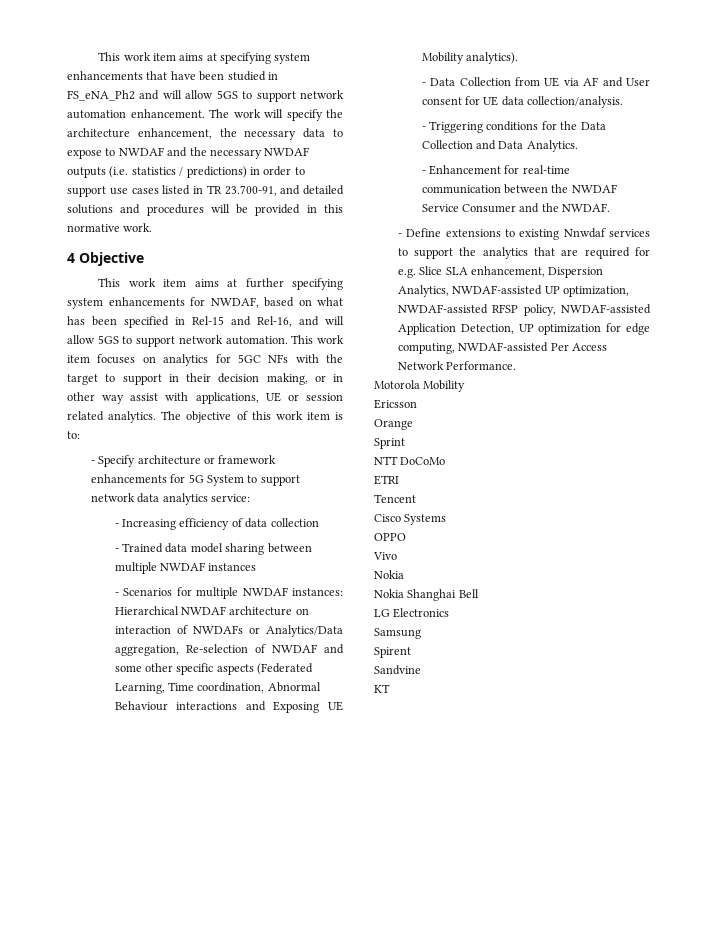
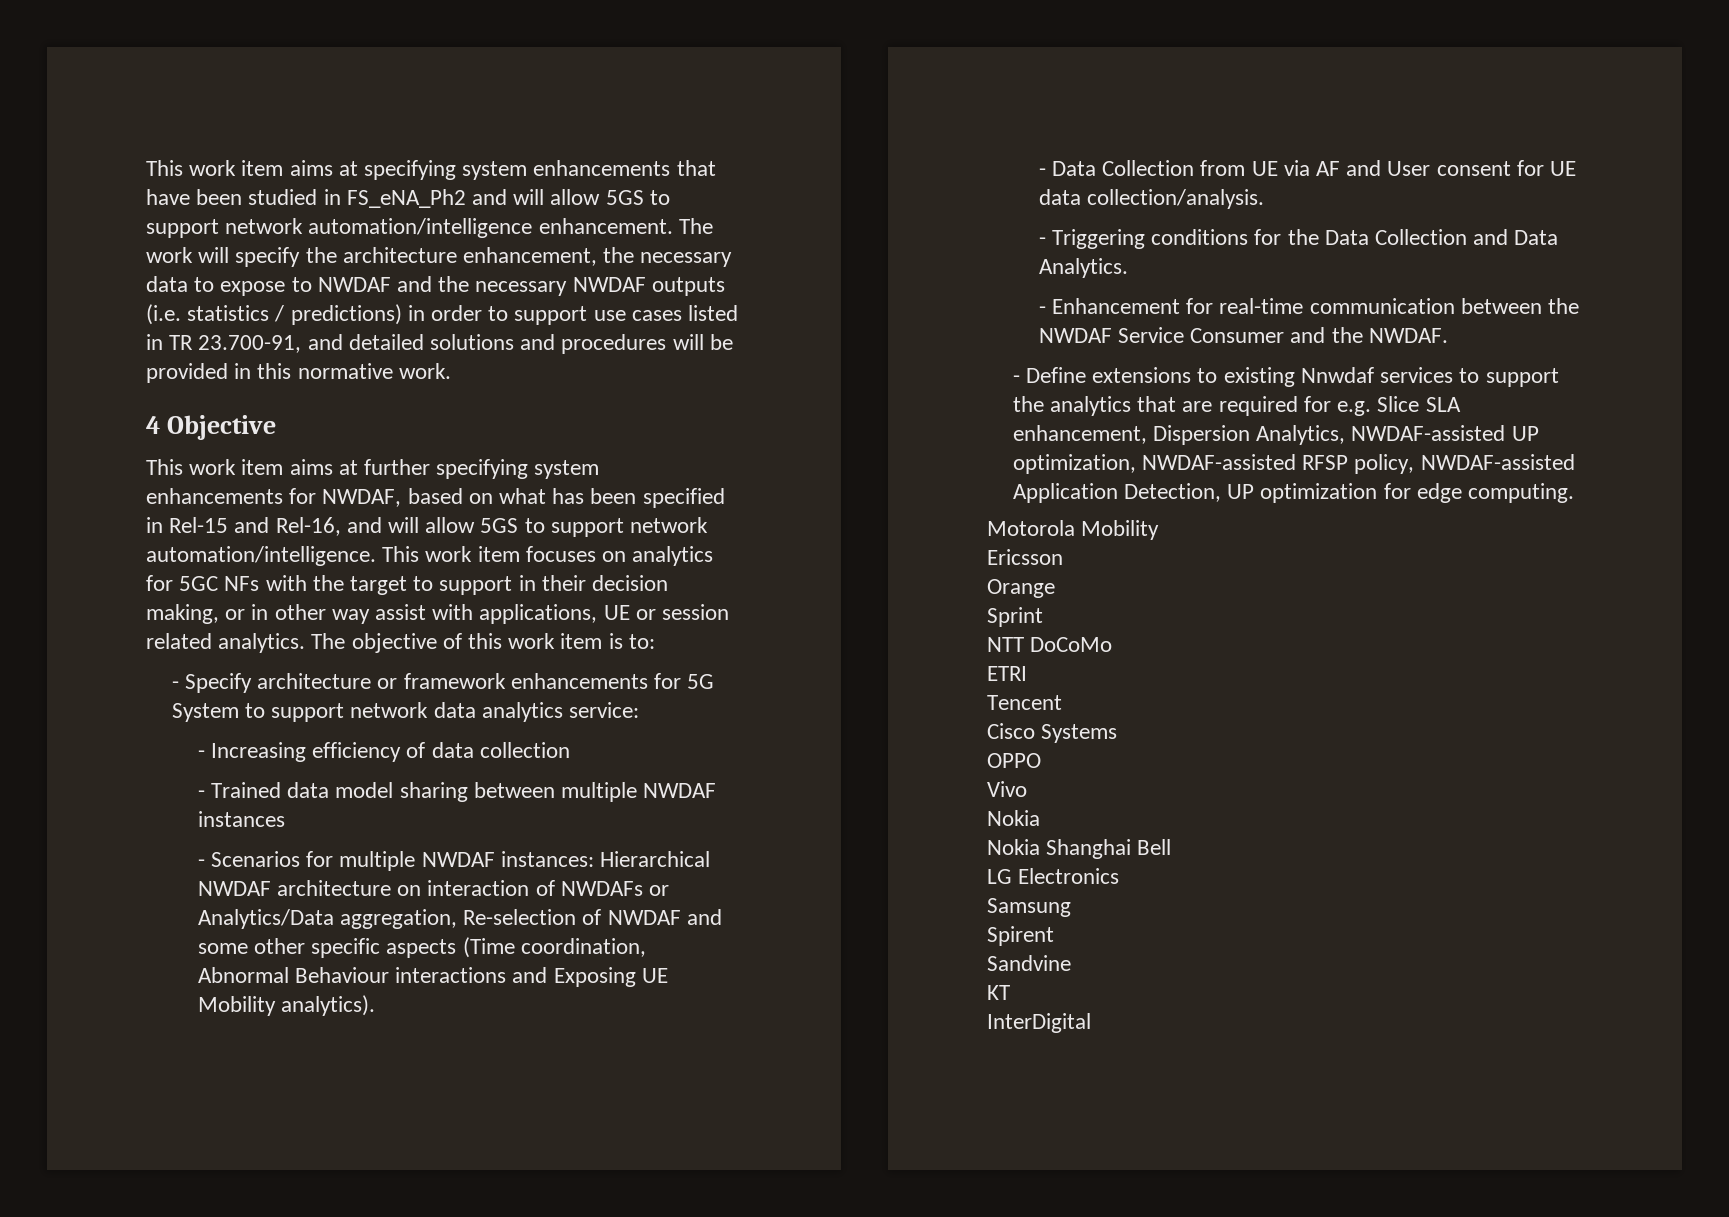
- This work item aims at specifying system enhancements that have been studied in FS_eNA_Ph2 and will allow 5GS to support network automation enhancement.
+ This work item aims at specifying system enhancements that have been studied in FS_eNA_Ph2 and will allow 5GS to support network automation/intelligence enhancement.
- This work item aims at further specifying system enhancements for NWDAF, based on what has been specified in Rel-15 and Rel-16, and will allow 5GS to support network automation.
+ This work item aims at further specifying system enhancements for NWDAF, based on what has been specified in Rel-15 and Rel-16, and will allow 5GS to support network automation/intelligence.
- - Scenarios for multiple NWDAF instances: Hierarchical NWDAF architecture on interaction of NWDAFs or Analytics/Data aggregation, Re-selection of NWDAF and some other specific aspects (Federated Learning, Time coordination, Abnormal Behaviour interactions and Exposing UE Mobility analytics).
+ - Scenarios for multiple NWDAF instances: Hierarchical NWDAF architecture on interaction of NWDAFs or Analytics/Data aggregation, Re-selection of NWDAF and some other specific aspects (Time coordination, Abnormal Behaviour interactions and Exposing UE Mobility analytics).
- - Define extensions to existing Nnwdaf services to support the analytics that are required for e.g. Slice SLA enhancement, Dispersion Analytics, NWDAF-assisted UP optimization, NWDAF-assisted RFSP policy, NWDAF-assisted Application Detection, UP optimization for edge computing, NWDAF-assisted Per Access Network Performance.
+ - Define extensions to existing Nnwdaf services to support the analytics that are required for e.g. Slice SLA enhancement, Dispersion Analytics, NWDAF-assisted UP optimization, NWDAF-assisted RFSP policy, NWDAF-assisted Application Detection, UP optimization for edge computing.
+ InterDigital

